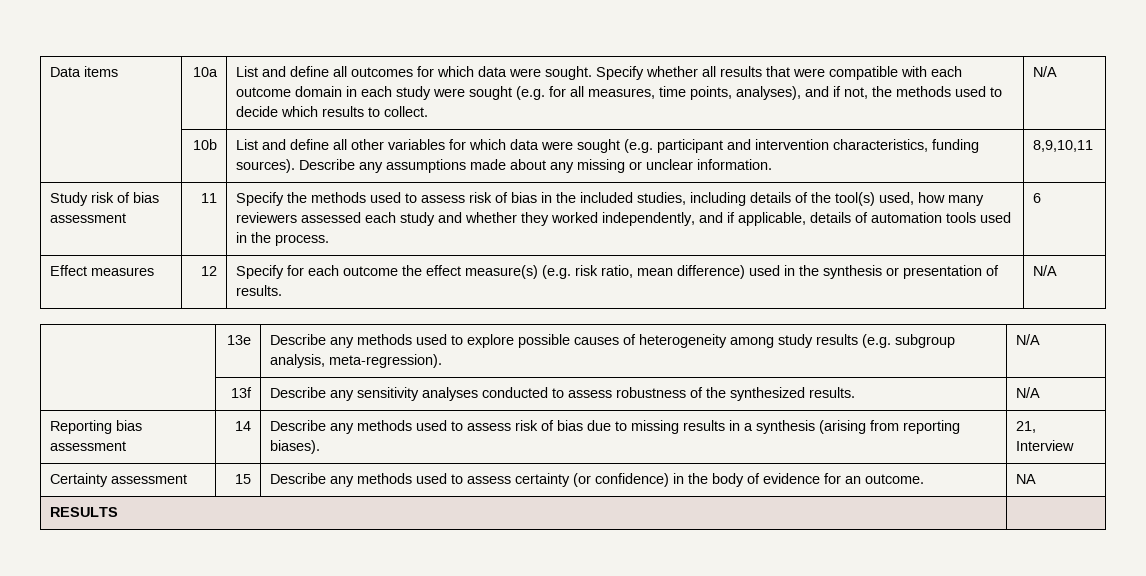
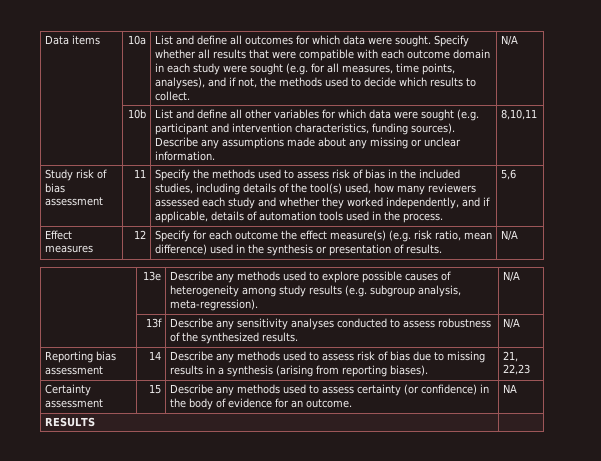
- | 10b | List and define all other variables for which data were sought (e.g. participant and intervention characteristics, funding sources). Describe any assumptions made about any missing or unclear information. | 8,9,10,11
+ | 10b | List and define all other variables for which data were sought (e.g. participant and intervention characteristics, funding sources). Describe any assumptions made about any missing or unclear information. | 8,10,11
- 6
+ 5,6
- Reporting bias assessment | 14 | Describe any methods used to assess risk of bias due to missing results in a synthesis (arising from reporting biases). | 21, Interview
+ Reporting bias assessment | 14 | Describe any methods used to assess risk of bias due to missing results in a synthesis (arising from reporting biases). | 21, 22,23

